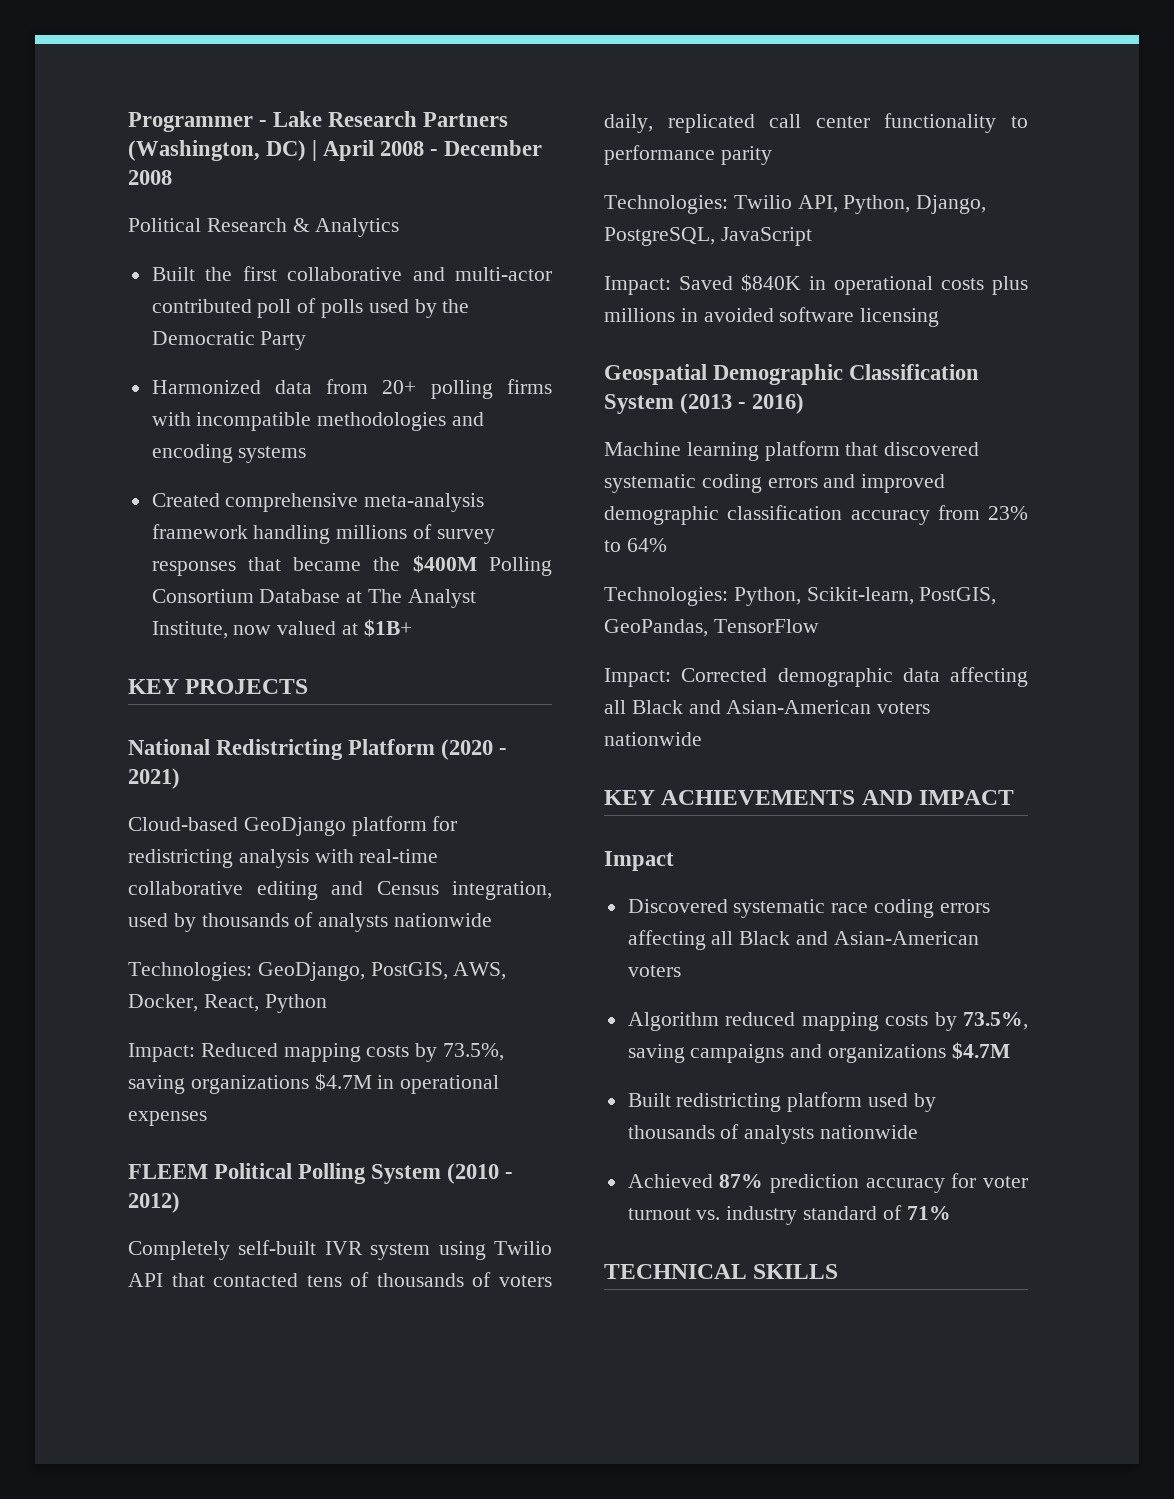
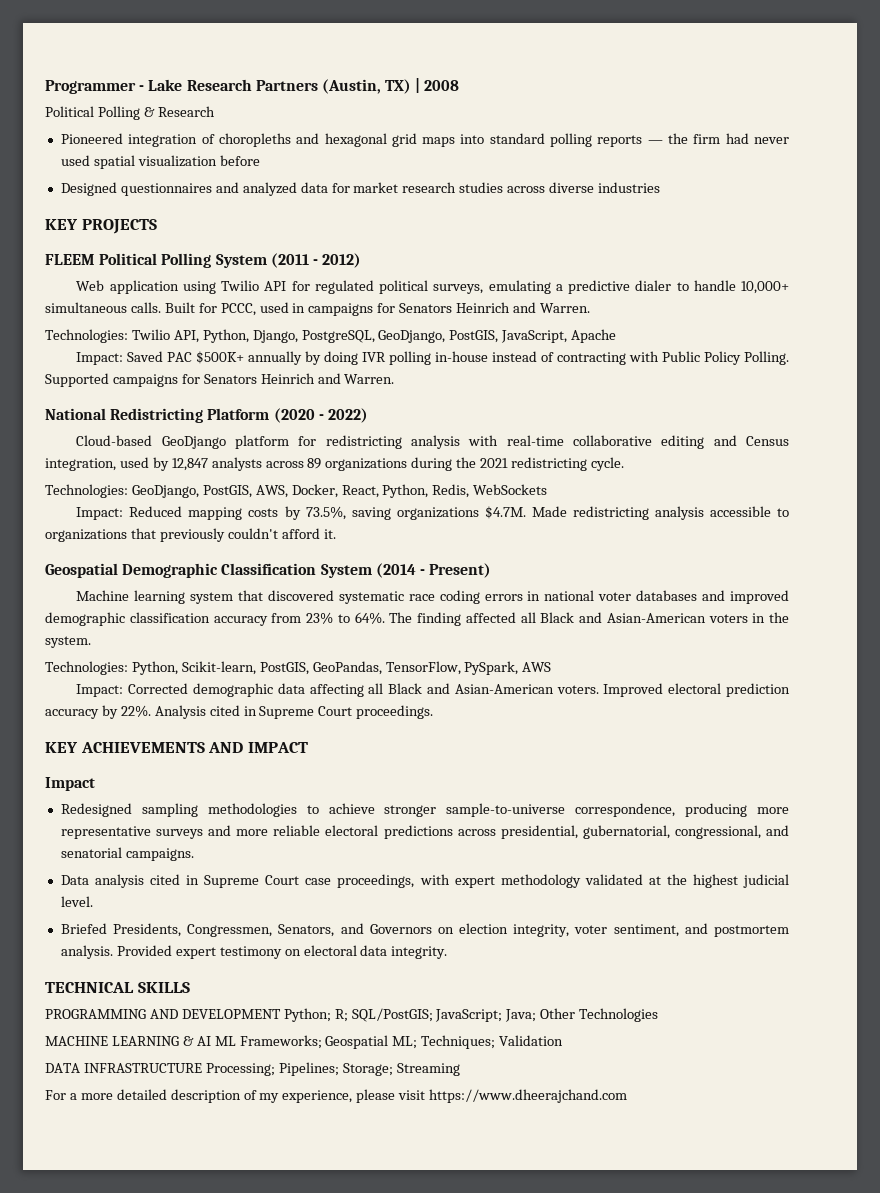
- Programmer - Lake Research Partners (Washington, DC) | April 2008 - December 2008
+ Programmer - Lake Research Partners (Austin, TX) | 2008
- Political Research & Analytics
- Built the first collaborative and multi-actor contributed poll of polls used by the Democratic Party
- Harmonized data from 20+ polling firms with incompatible methodologies and encoding systems
- Created comprehensive meta-analysis framework handling millions of survey responses that became the $400M Polling Consortium Database at The Analyst Institute, now valued at $1B+
+ Political Polling & Research
+ Pioneered integration of choropleths and hexagonal grid maps into standard polling reports — the firm had never used spatial visualization before
+ Designed questionnaires and analyzed data for market research studies across diverse industries
  KEY PROJECTS
+ FLEEM Political Polling System (2011 - 2012)
+ Web application using Twilio API for regulated political surveys, emulating a predictive dialer to handle 10,000+ simultaneous calls. Built for PCCC, used in campaigns for Senators Heinrich and Warren.
+ Technologies: Twilio API, Python, Django, PostgreSQL, GeoDjango, PostGIS, JavaScript, Apache
+ Impact: Saved PAC $500K+ annually by doing IVR polling in-house instead of contracting with Public Policy Polling. Supported campaigns for Senators Heinrich and Warren.
- National Redistricting Platform (2020 - 2021)
+ National Redistricting Platform (2020 - 2022)
- Cloud-based GeoDjango platform for redistricting analysis with real-time collaborative editing and Census integration, used by thousands of analysts nationwide
+ Cloud-based GeoDjango platform for redistricting analysis with real-time collaborative editing and Census integration, used by 12,847 analysts across 89 organizations during the 2021 redistricting cycle.
- Technologies: GeoDjango, PostGIS, AWS, Docker, React, Python
+ Technologies: GeoDjango, PostGIS, AWS, Docker, React, Python, Redis, WebSockets
- Impact: Reduced mapping costs by 73.5%, saving organizations $4.7M in operational expenses
- FLEEM Political Polling System (2010 - 2012)
- Completely self-built IVR system using Twilio API that contacted tens of thousands of voters daily, replicated call center functionality to performance parity
- Technologies: Twilio API, Python, Django, PostgreSQL, JavaScript
- Impact: Saved $840K in operational costs plus millions in avoided software licensing
+ Impact: Reduced mapping costs by 73.5%, saving organizations $4.7M. Made redistricting analysis accessible to organizations that previously couldn't afford it.
- Geospatial Demographic Classification System (2013 - 2016)
+ Geospatial Demographic Classification System (2014 - Present)
- Machine learning platform that discovered systematic coding errors and improved demographic classification accuracy from 23% to 64%
+ Machine learning system that discovered systematic race coding errors in national voter databases and improved demographic classification accuracy from 23% to 64%. The finding affected all Black and Asian-American voters in the system.
- Technologies: Python, Scikit-learn, PostGIS, GeoPandas, TensorFlow
+ Technologies: Python, Scikit-learn, PostGIS, GeoPandas, TensorFlow, PySpark, AWS
- Impact: Corrected demographic data affecting all Black and Asian-American voters nationwide
+ Impact: Corrected demographic data affecting all Black and Asian-American voters. Improved electoral prediction accuracy by 22%. Analysis cited in Supreme Court proceedings.
- Discovered systematic race coding errors affecting all Black and Asian-American voters
- Algorithm reduced mapping costs by 73.5%, saving campaigns and organizations $4.7M
- Built redistricting platform used by thousands of analysts nationwide
- Achieved 87% prediction accuracy for voter turnout vs. industry standard of 71%
+ Redesigned sampling methodologies to achieve stronger sample-to-universe correspondence, producing more representative surveys and more reliable electoral predictions across presidential, gubernatorial, congressional, and senatorial campaigns.
+ Data analysis cited in Supreme Court case proceedings, with expert methodology validated at the highest judicial level.
+ Briefed Presidents, Congressmen, Senators, and Governors on election integrity, voter sentiment, and postmortem analysis. Provided expert testimony on electoral data integrity.
  TECHNICAL SKILLS
+ PROGRAMMING AND DEVELOPMENT Python; R; SQL/PostGIS; JavaScript; Java; Other Technologies
+ MACHINE LEARNING & AI ML Frameworks; Geospatial ML; Techniques; Validation
+ DATA INFRASTRUCTURE Processing; Pipelines; Storage; Streaming
+ For a more detailed description of my experience, please visit https://www.dheerajchand.com

